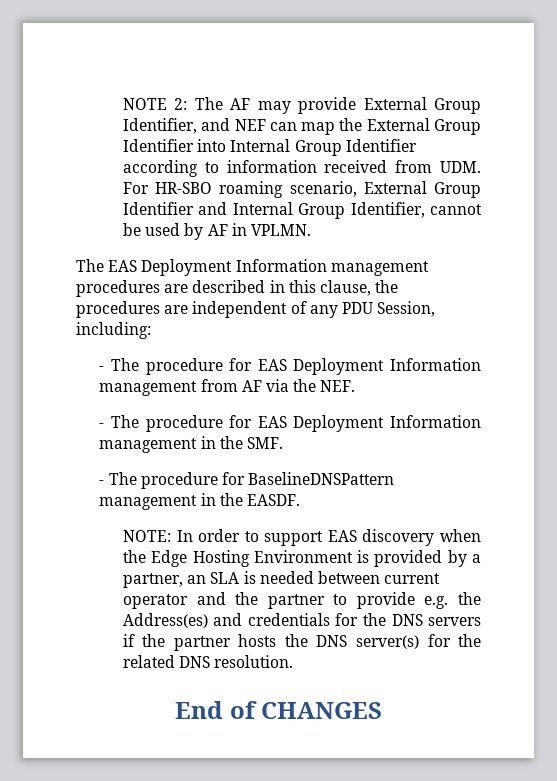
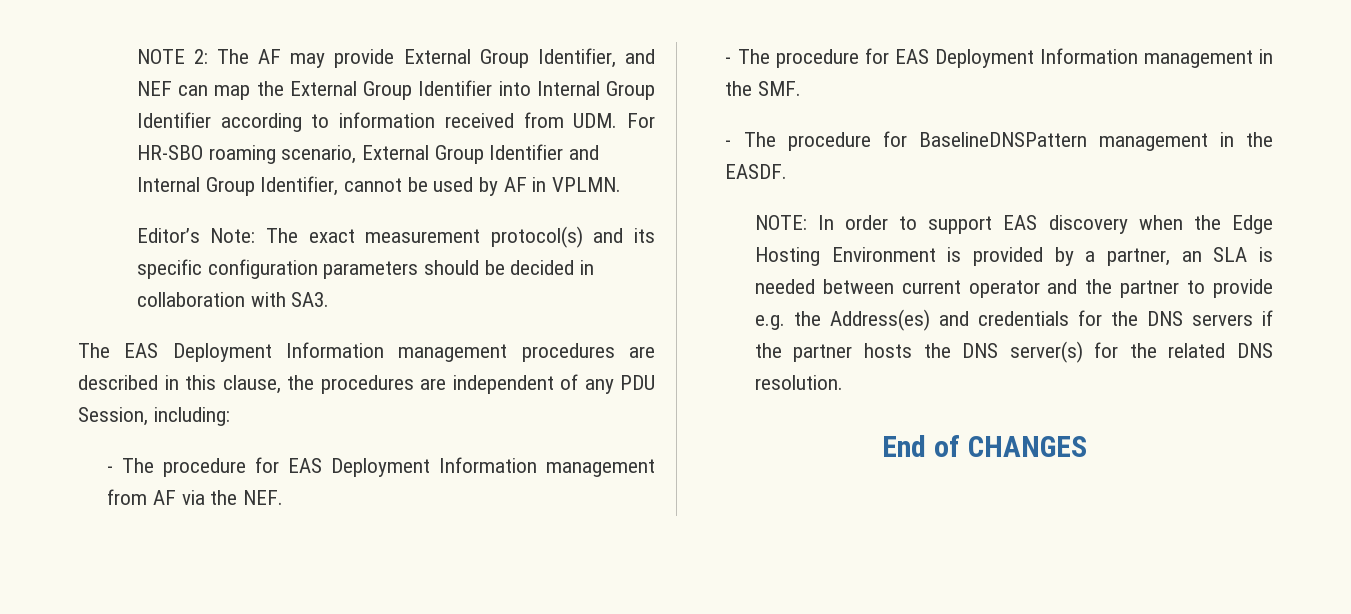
+ Editor’s Note: The exact measurement protocol(s) and its specific configuration parameters should be decided in collaboration with SA3.

